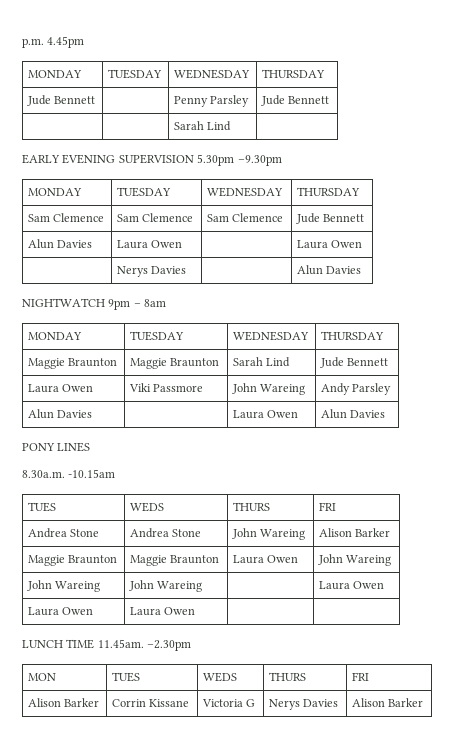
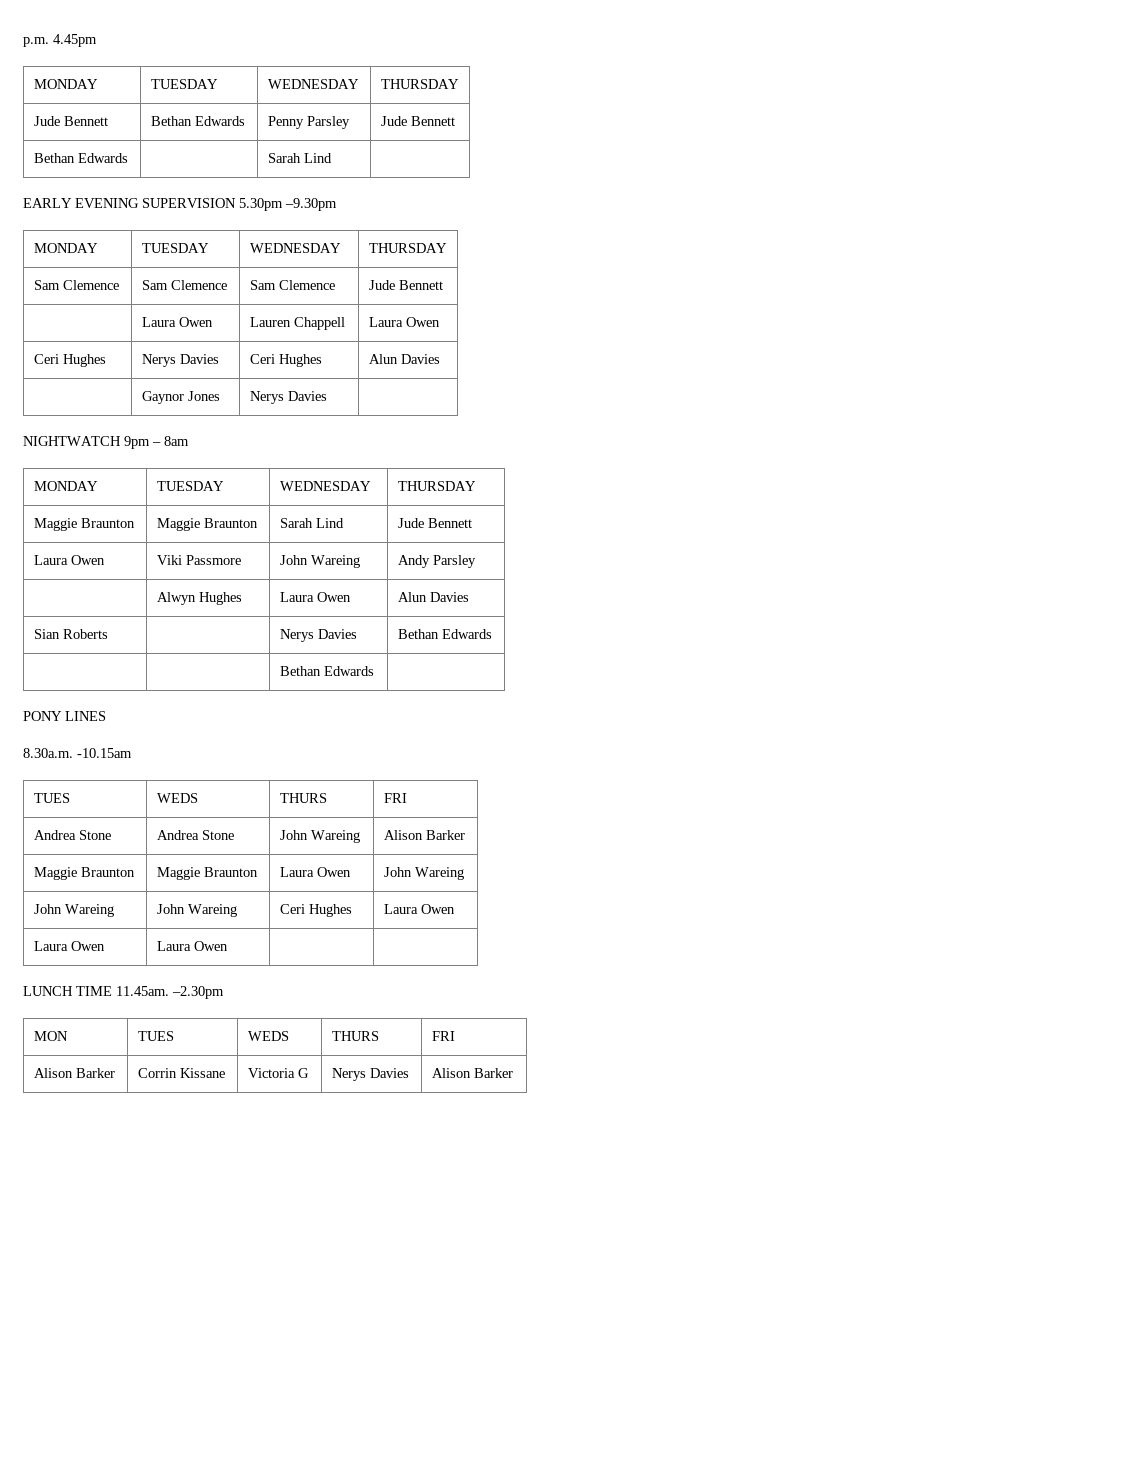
- Jude Bennett | | Penny Parsley | Jude Bennett
+ Jude Bennett | Bethan Edwards | Penny Parsley | Jude Bennett
- | | Sarah Lind |
+ Bethan Edwards | | Sarah Lind |
- Alun Davies | Laura Owen | | Laura Owen
- | Nerys Davies | | Alun Davies
+ | Laura Owen | Lauren Chappell | Laura Owen
+ Ceri Hughes | Nerys Davies | Ceri Hughes | Alun Davies
+ | Gaynor Jones | Nerys Davies |
- Alun Davies | | Laura Owen | Alun Davies
+ | Alwyn Hughes | Laura Owen | Alun Davies
+ Sian Roberts | | Nerys Davies | Bethan Edwards
+ | | Bethan Edwards |
- John Wareing | John Wareing | | Laura Owen
+ John Wareing | John Wareing | Ceri Hughes | Laura Owen

